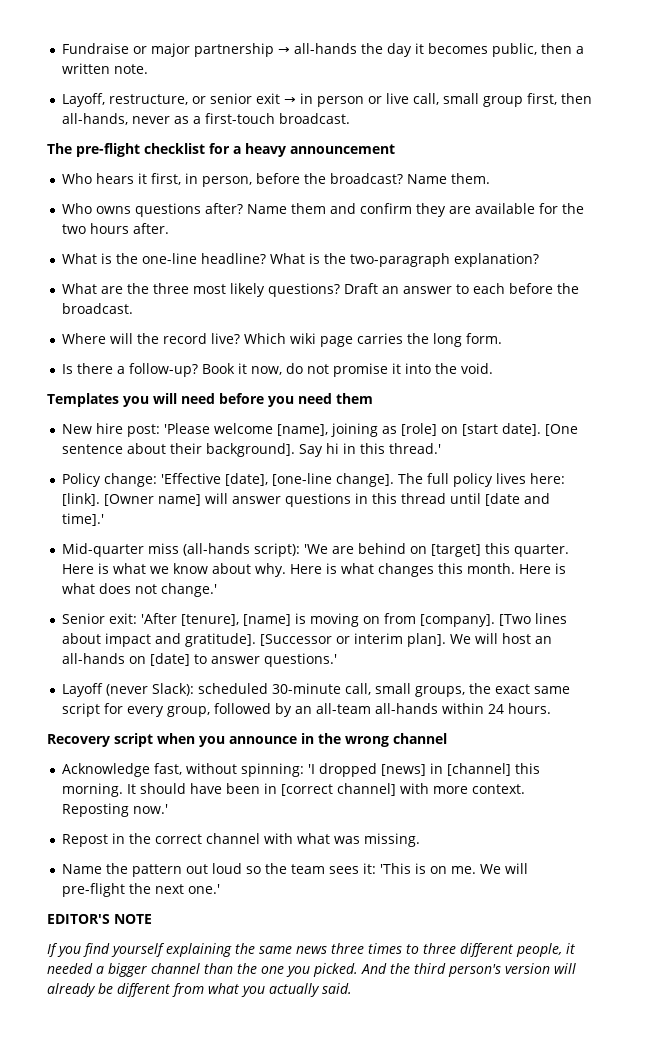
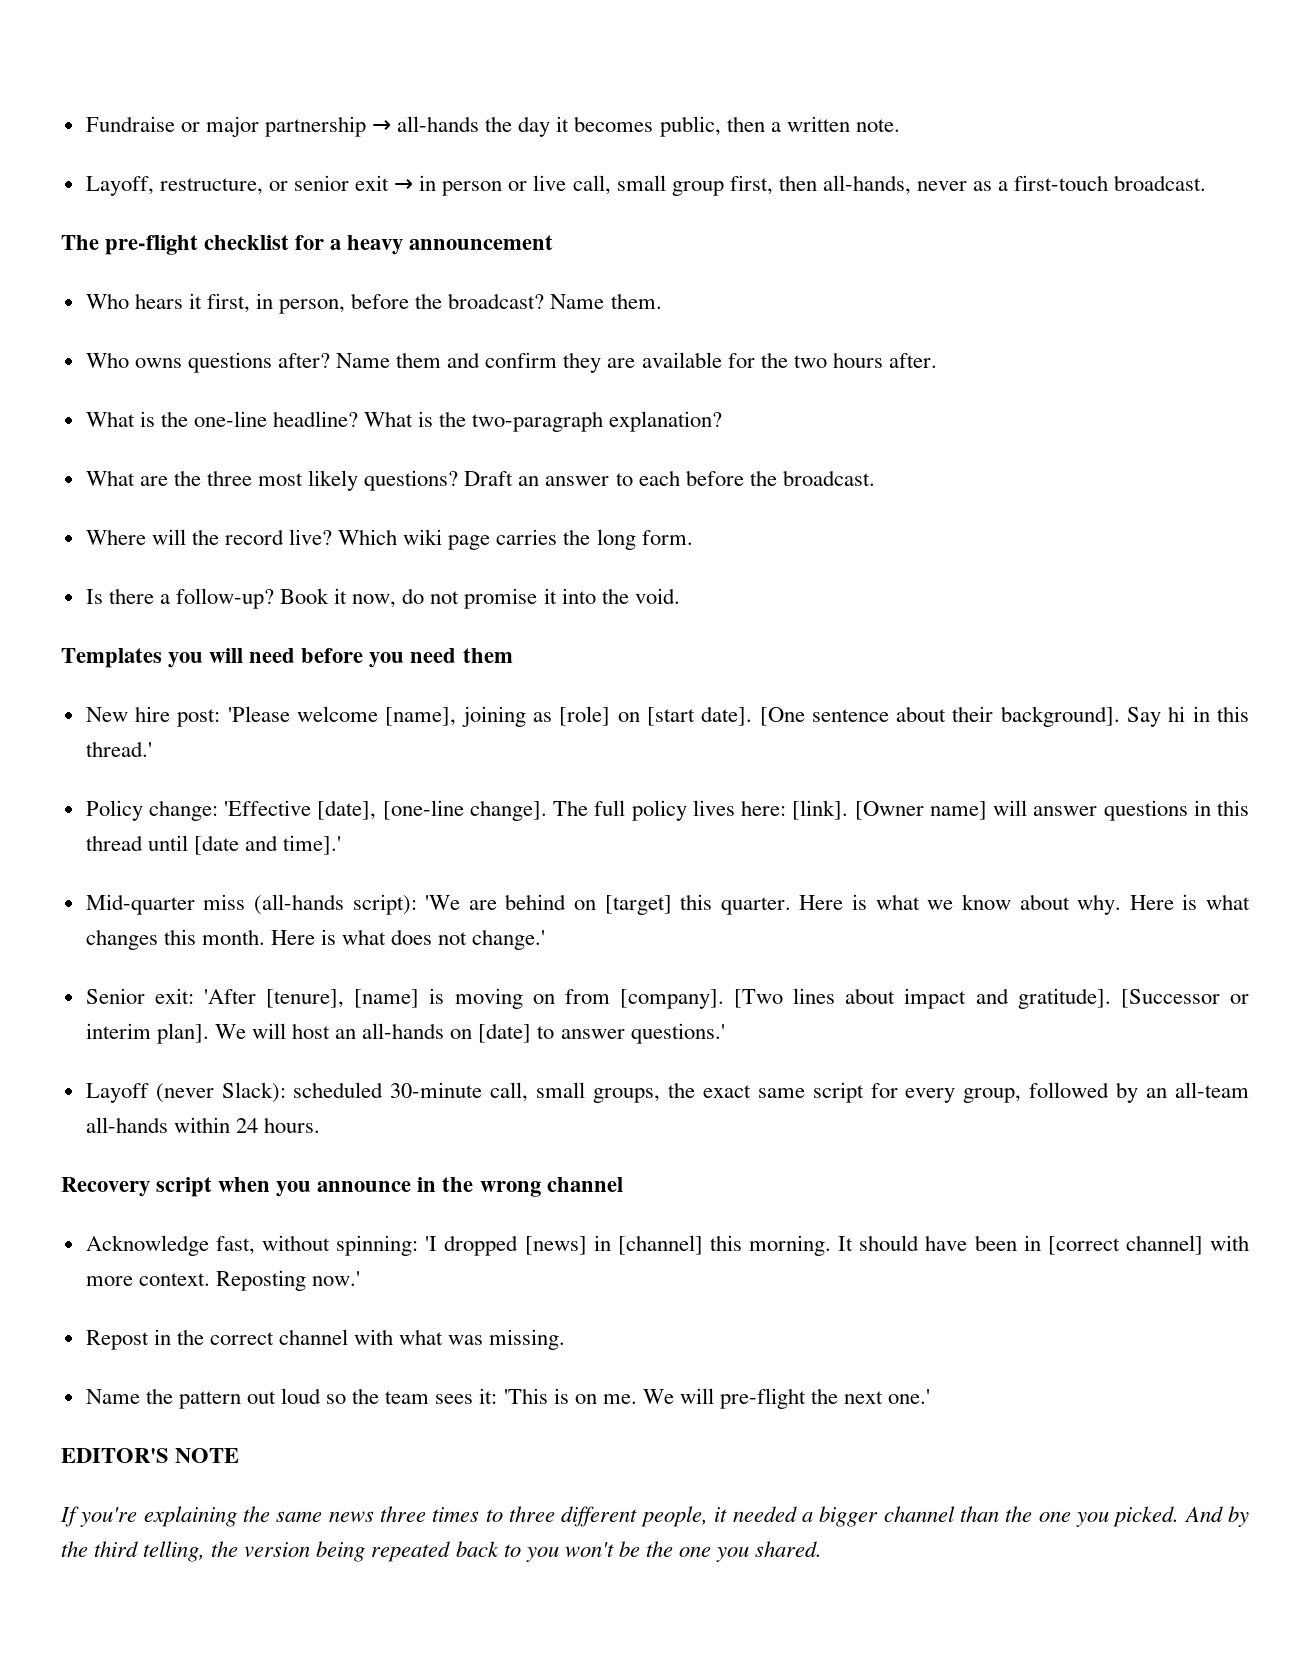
- If you find yourself explaining the same news three times to three different people, it needed a bigger channel than the one you picked.
+ If you're explaining the same news three times to three different people, it needed a bigger channel than the one you picked.
- And the third person's version will already be different from what you actually said.
+ And by the third telling, the version being repeated back to you won't be the one you shared.

